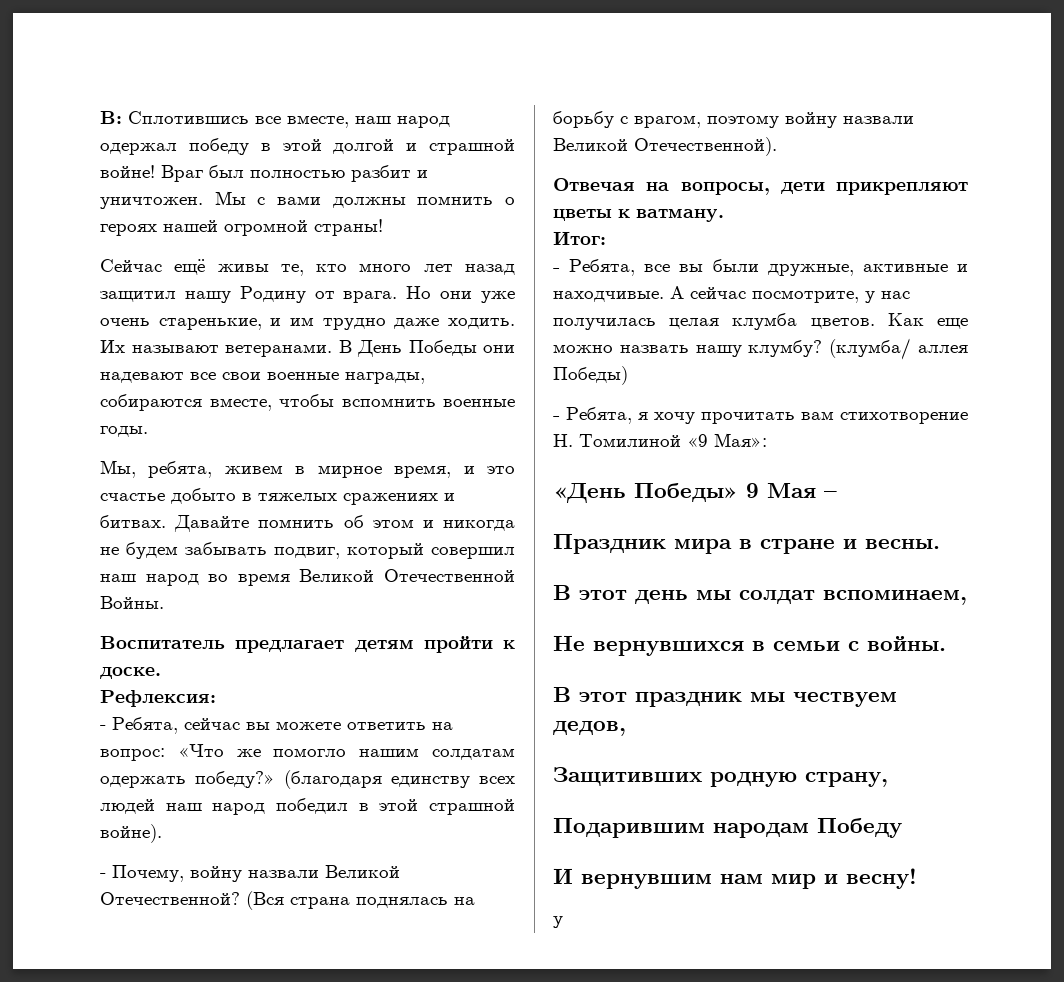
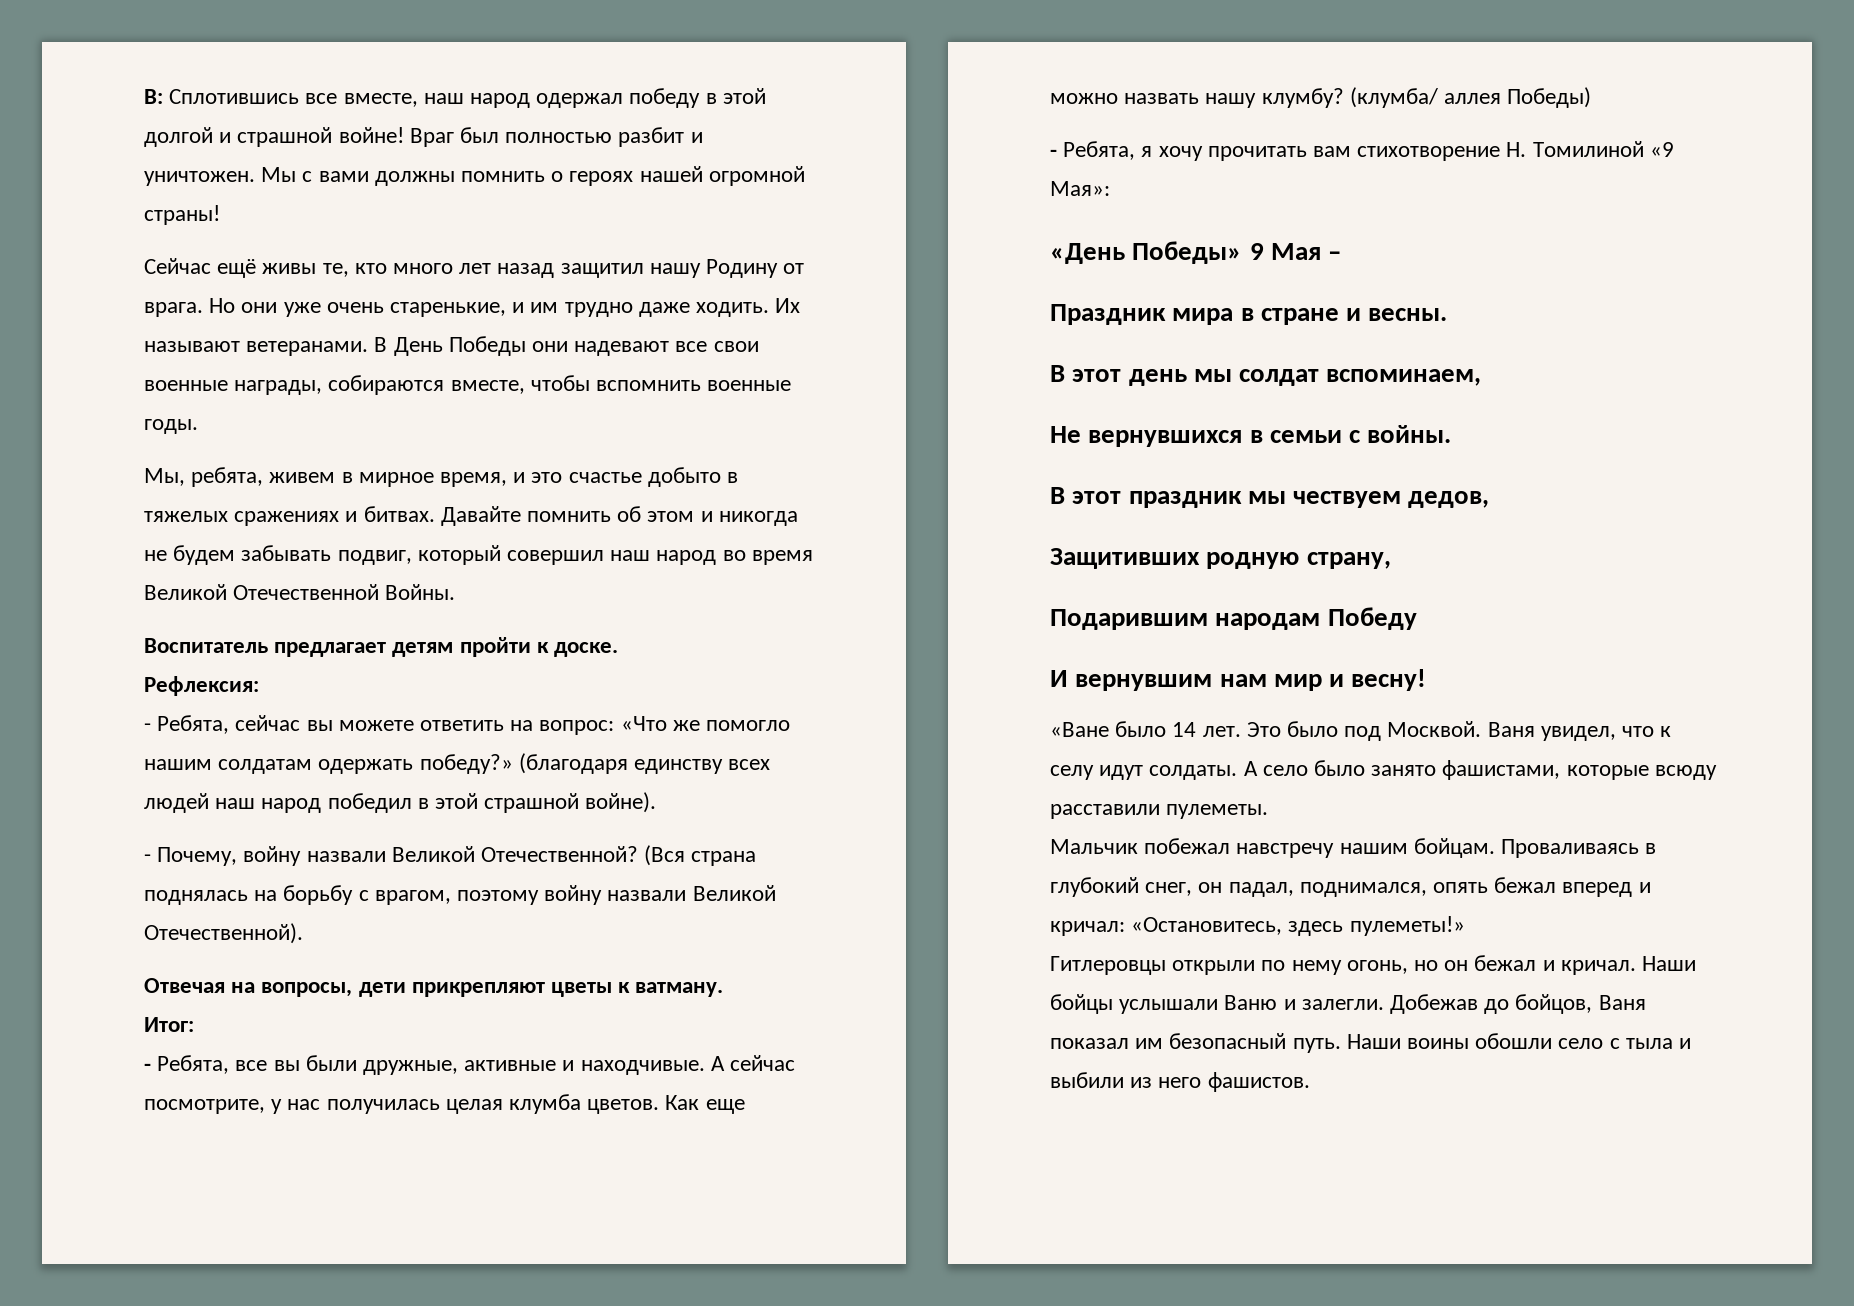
  И вернувшим нам мир и весну!
- у
+ «Ване было 14 лет. Это было под Москвой. Ваня увидел, что к селу идут солдаты. А село было занято фашистами, которые всюду расставили пулеметы.
+ Мальчик побежал навстречу нашим бойцам. Проваливаясь в глубокий снег, он падал, поднимался, опять бежал вперед и кричал: «Остановитесь, здесь пулеметы!»
+ Гитлеровцы открыли по нему огонь, но он бежал и кричал. Наши бойцы услышали Ваню и залегли. Добежав до бойцов, Ваня показал им безопасный путь. Наши воины обошли село с тыла и выбили из него фашистов.

